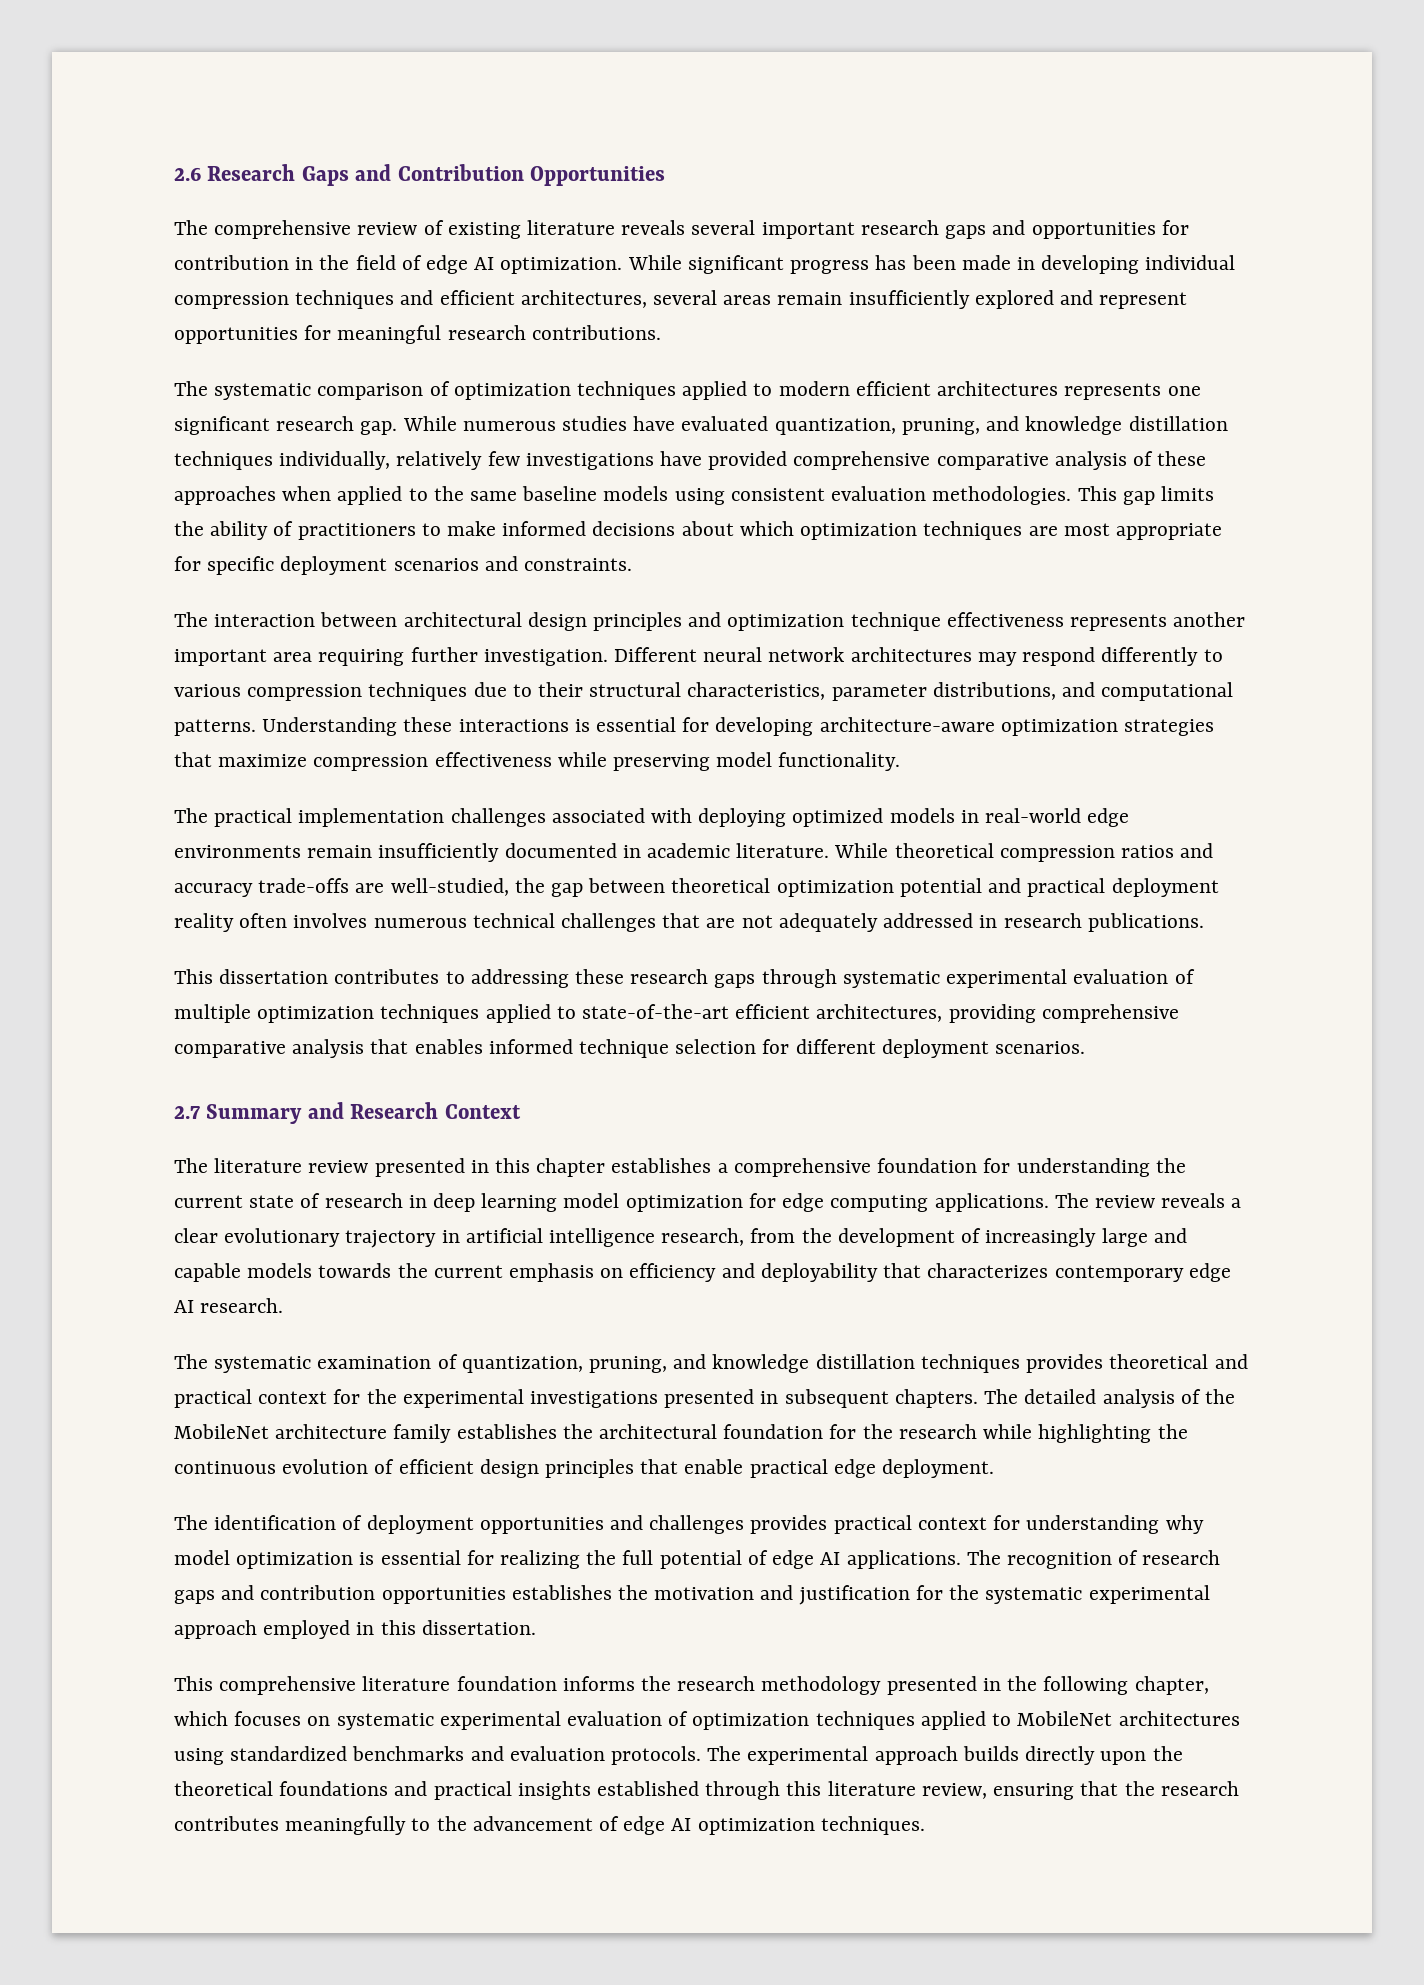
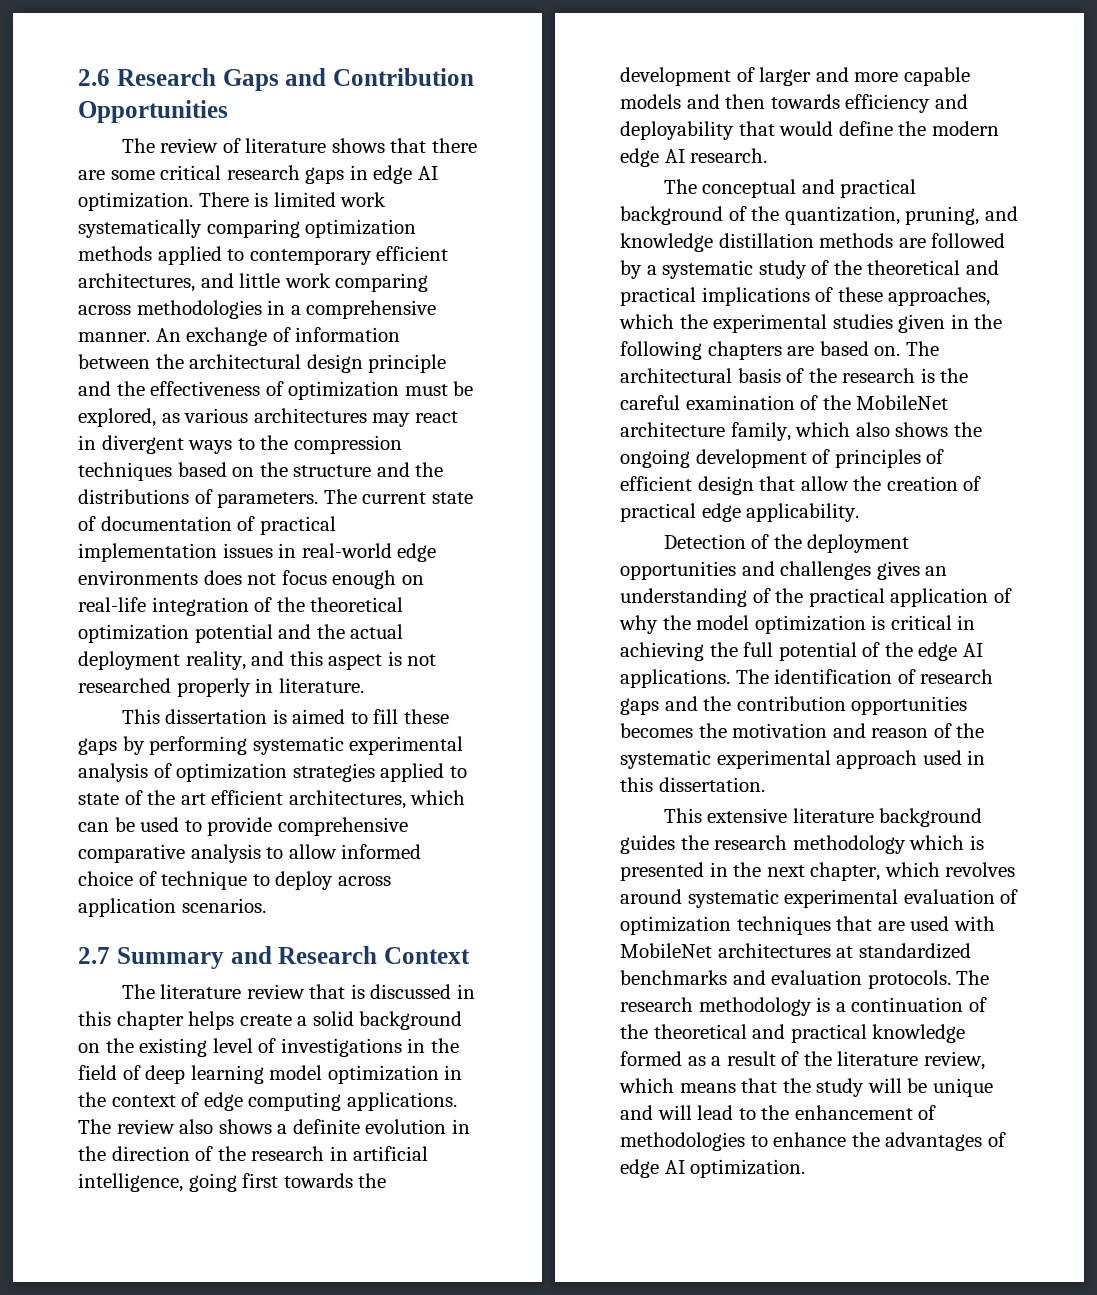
- The comprehensive review of existing literature reveals several important research gaps and opportunities for contribution in the field of edge AI optimization. While significant progress has been made in developing individual compression techniques and efficient architectures, several areas remain insufficiently explored and represent opportunities for meaningful research contributions.
- The systematic comparison of optimization techniques applied to modern efficient architectures represents one significant research gap. While numerous studies have evaluated quantization, pruning, and knowledge distillation techniques individually, relatively few investigations have provided comprehensive comparative analysis of these approaches when applied to the same baseline models using consistent evaluation methodologies. This gap limits the ability of practitioners to make informed decisions about which optimization techniques are most appropriate for specific deployment scenarios and constraints.
- The interaction between architectural design principles and optimization technique effectiveness represents another important area requiring further investigation. Different neural network architectures may respond differently to various compression techniques due to their structural characteristics, parameter distributions, and computational patterns. Understanding these interactions is essential for developing architecture-aware optimization strategies that maximize compression effectiveness while preserving model functionality.
- The practical implementation challenges associated with deploying optimized models in real-world edge environments remain insufficiently documented in academic literature. While theoretical compression ratios and accuracy trade-offs are well-studied, the gap between theoretical optimization potential and practical deployment reality often involves numerous technical challenges that are not adequately addressed in research publications.
- This dissertation contributes to addressing these research gaps through systematic experimental evaluation of multiple optimization techniques applied to state-of-the-art efficient architectures, providing comprehensive comparative analysis that enables informed technique selection for different deployment scenarios.
+ The review of literature shows that there are some critical research gaps in edge AI optimization. There is limited work systematically comparing optimization methods applied to contemporary efficient architectures, and little work comparing across methodologies in a comprehensive manner. An exchange of information between the architectural design principle and the effectiveness of optimization must be explored, as various architectures may react in divergent ways to the compression techniques based on the structure and the distributions of parameters. The current state of documentation of practical implementation issues in real-world edge environments does not focus enough on real-life integration of the theoretical optimization potential and the actual deployment reality, and this aspect is not researched properly in literature.
+ This dissertation is aimed to fill these gaps by performing systematic experimental analysis of optimization strategies applied to state of the art efficient architectures, which can be used to provide comprehensive comparative analysis to allow informed choice of technique to deploy across application scenarios.
- The literature review presented in this chapter establishes a comprehensive foundation for understanding the current state of research in deep learning model optimization for edge computing applications.
+ The literature review that is discussed in this chapter helps create a solid background on the existing level of investigations in the field of deep learning model optimization in the context of edge computing applications.
- The review reveals a clear evolutionary trajectory in artificial intelligence research, from the development of increasingly large and capable models towards the current emphasis on efficiency and deployability that characterizes contemporary edge AI research.
- The systematic examination of quantization, pruning, and knowledge distillation techniques provides theoretical and practical context for the experimental investigations presented in subsequent chapters. The detailed analysis of the MobileNet architecture family establishes the architectural foundation for the research while highlighting the continuous evolution of efficient design principles that enable practical edge deployment.
- The identification of deployment opportunities and challenges provides practical context for understanding why model optimization is essential for realizing the full potential of edge AI applications.
+ The review also shows a definite evolution in the direction of the research in artificial intelligence, going first towards the development of larger and more capable models and then towards efficiency and deployability that would define the modern edge AI research.
+ The conceptual and practical background of the quantization, pruning, and knowledge distillation methods are followed by a systematic study of the theoretical and practical implications of these approaches, which the experimental studies given in the following chapters are based on. The architectural basis of the research is the careful examination of the MobileNet architecture family, which also shows the ongoing development of principles of efficient design that allow the creation of practical edge applicability.
+ Detection of the deployment opportunities and challenges gives an understanding of the practical application of why the model optimization is critical in achieving the full potential of the edge AI applications.
- The recognition of research gaps and contribution opportunities establishes the motivation and justification for the systematic experimental approach employed in this dissertation.
+ The identification of research gaps and the contribution opportunities becomes the motivation and reason of the systematic experimental approach used in this dissertation.
- This comprehensive literature foundation informs the research methodology presented in the following chapter, which focuses on systematic experimental evaluation of optimization techniques applied to MobileNet architectures using standardized benchmarks and evaluation protocols.
+ This extensive literature background guides the research methodology which is presented in the next chapter, which revolves around systematic experimental evaluation of optimization techniques that are used with MobileNet architectures at standardized benchmarks and evaluation protocols.
- The experimental approach builds directly upon the theoretical foundations and practical insights established through this literature review, ensuring that the research contributes meaningfully to the advancement of edge AI optimization techniques.
+ The research methodology is a continuation of the theoretical and practical knowledge formed as a result of the literature review, which means that the study will be unique and will lead to the enhancement of methodologies to enhance the advantages of edge AI optimization.

